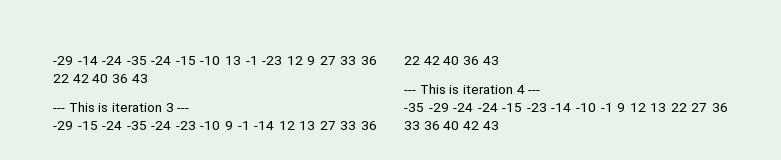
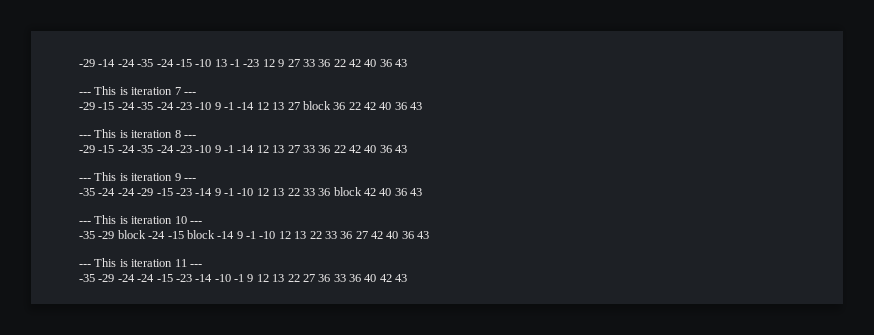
- --- This is iteration 3 ---
+ --- This is iteration 7 ---
+ -29 -15 -24 -35 -24 -23 -10 9 -1 -14 12 13 27 block 36 22 42 40 36 43
+ --- This is iteration 8 ---
- --- This is iteration 4 ---
+ --- This is iteration 9 ---
+ -35 -24 -24 -29 -15 -23 -14 9 -1 -10 12 13 22 33 36 block 42 40 36 43
+ --- This is iteration 10 ---
+ -35 -29 block -24 -15 block -14 9 -1 -10 12 13 22 33 36 27 42 40 36 43
+ --- This is iteration 11 ---

